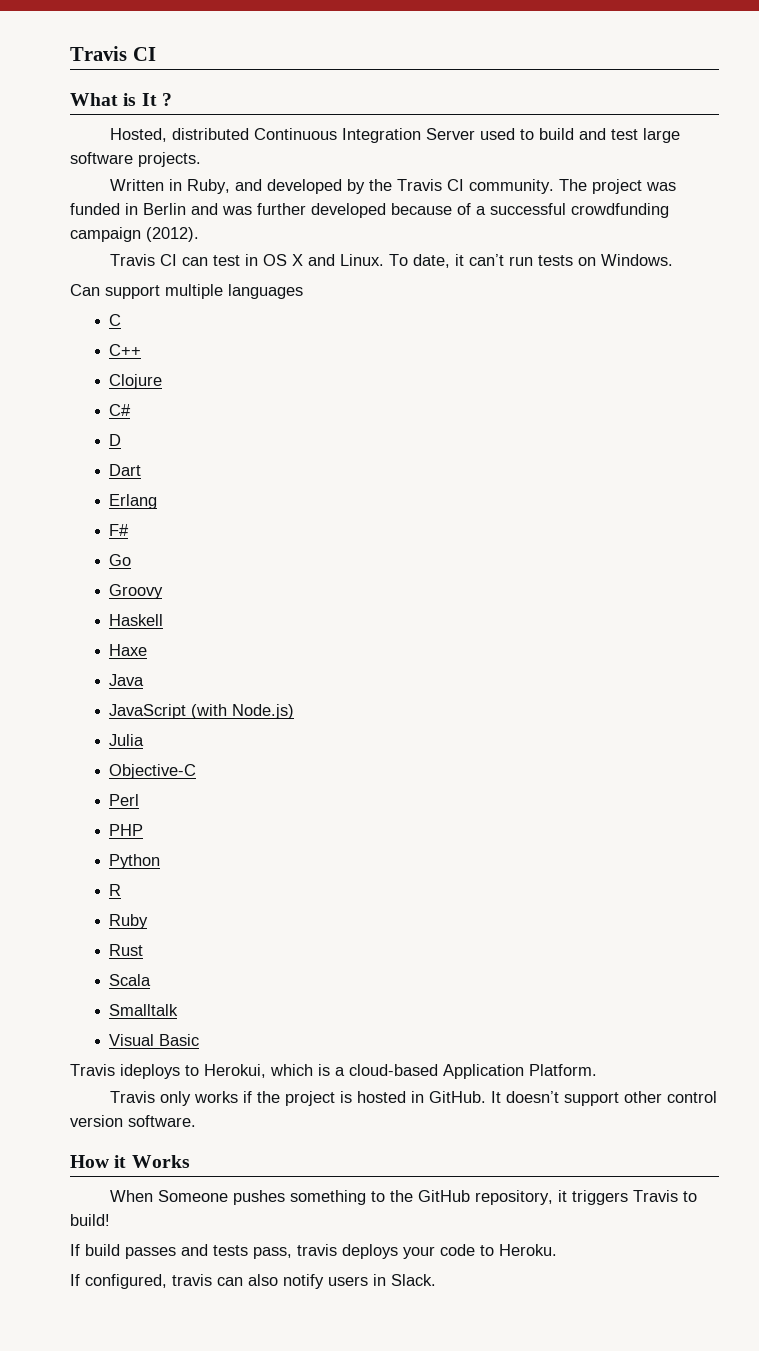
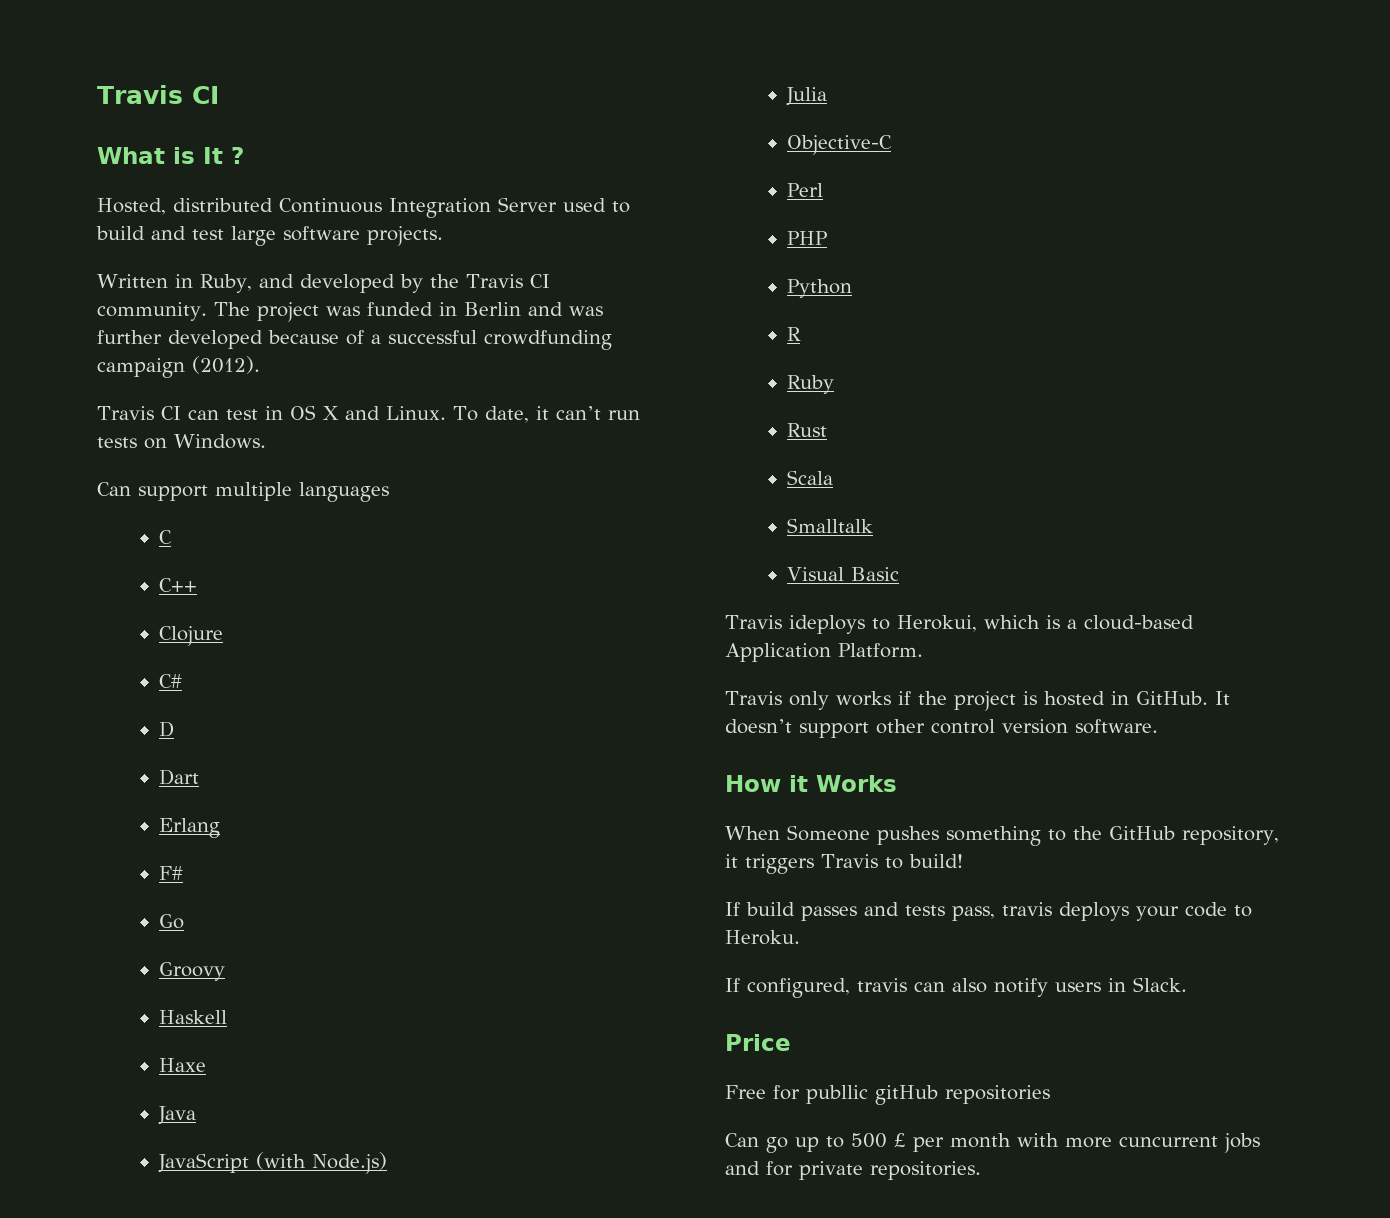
+ Price
+ Free for publlic gitHub repositories
+ Can go up to 500 £ per month with more cuncurrent jobs and for private repositories.

